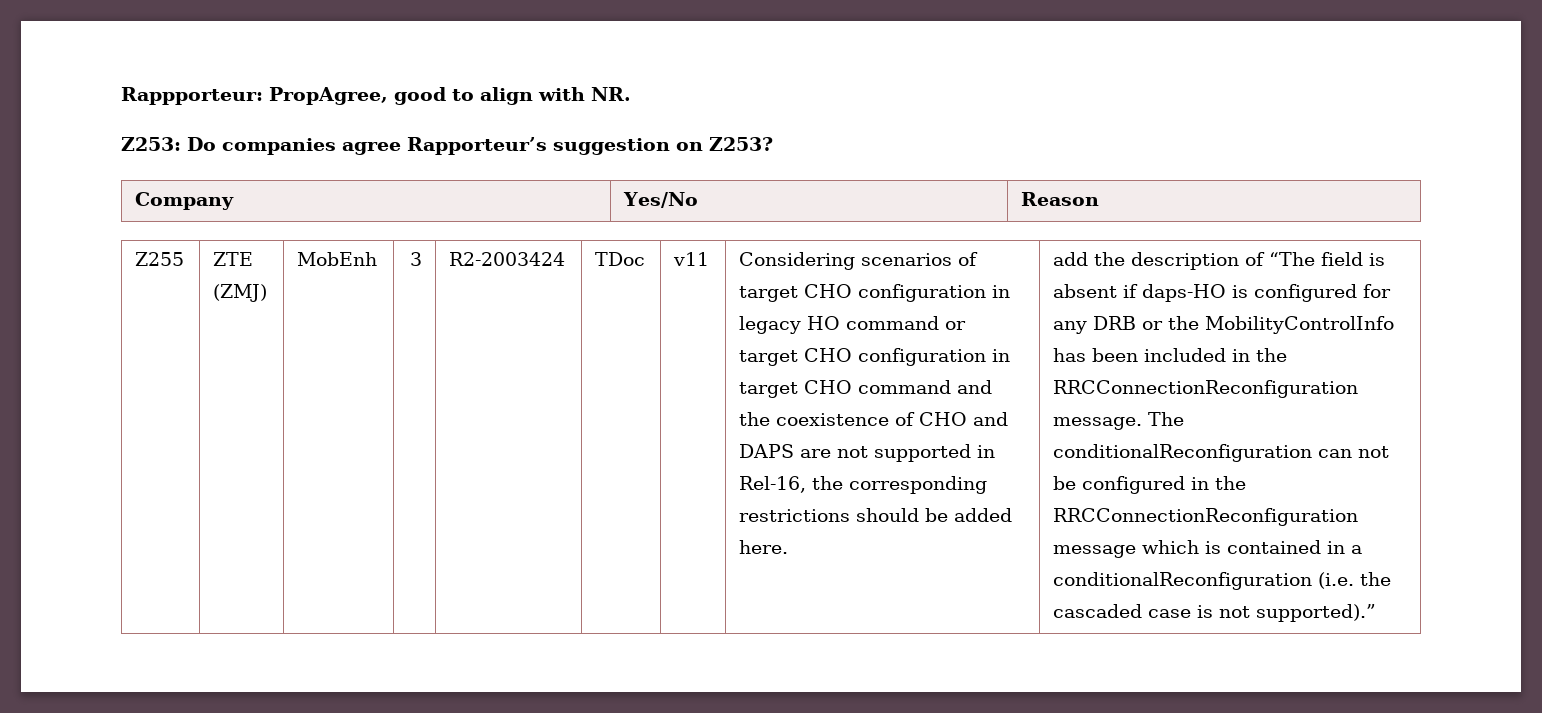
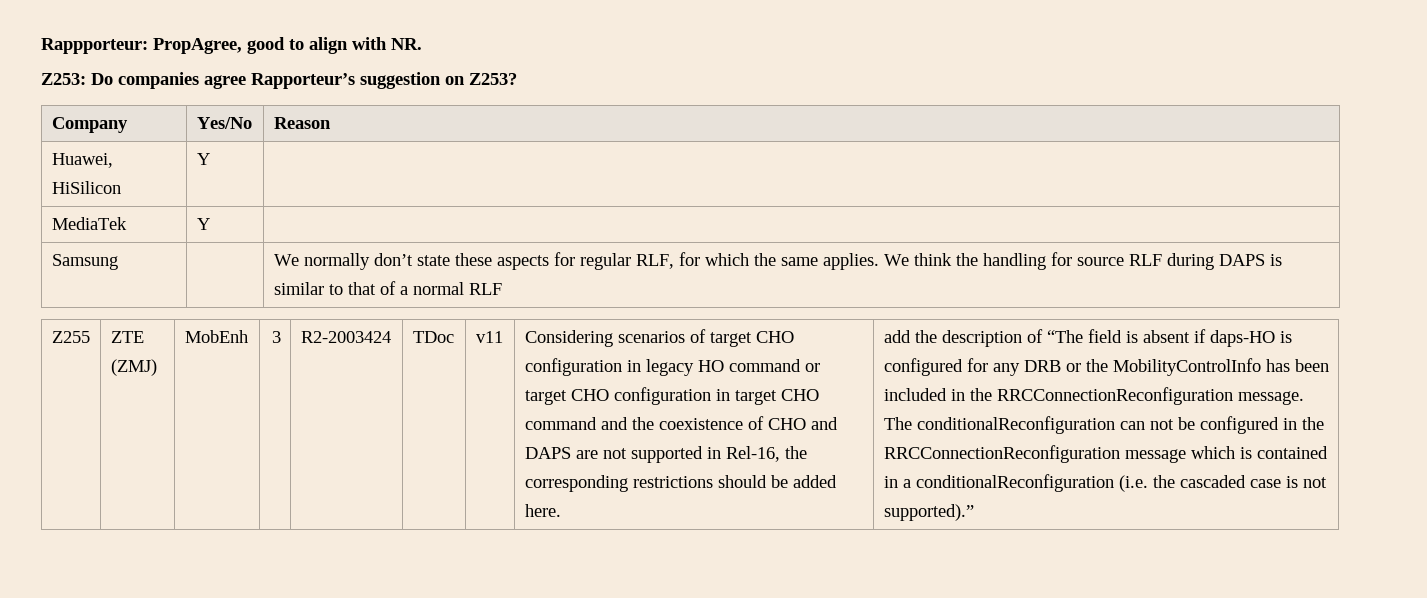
+ Huawei, HiSilicon | Y |
+ MediaTek | Y |
+ Samsung | | We normally don’t state these aspects for regular RLF, for which the same applies. We think the handling for source RLF during DAPS is similar to that of a normal RLF

